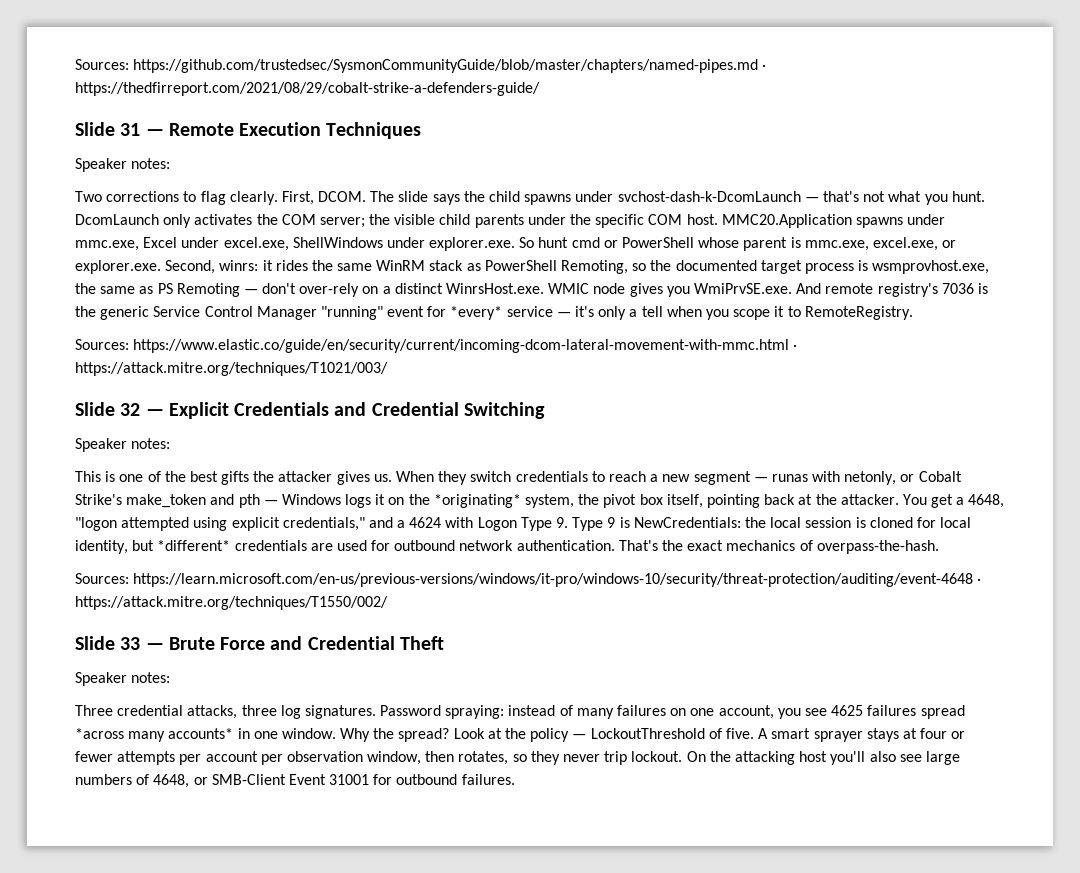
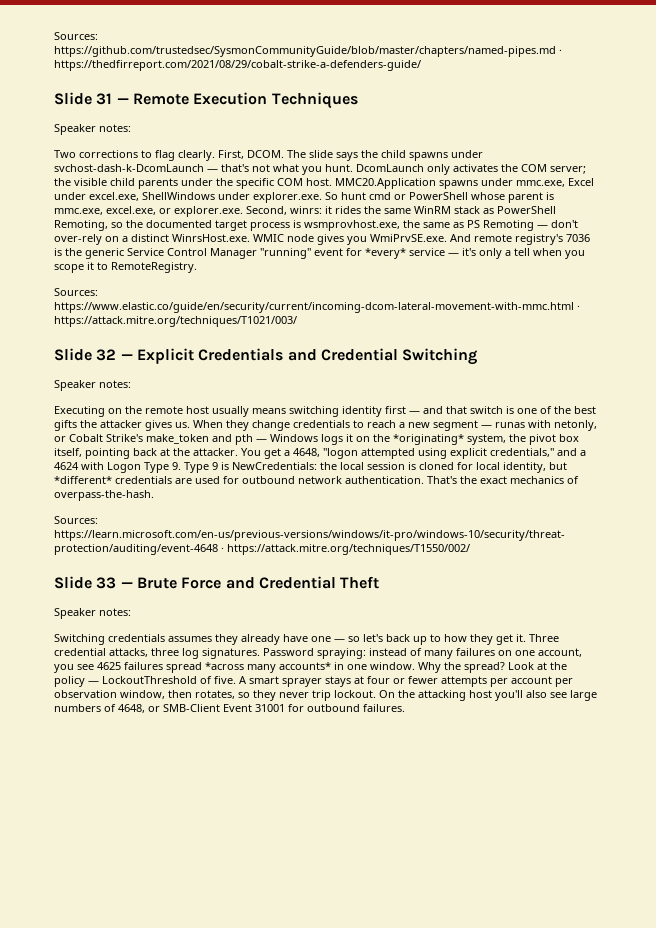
- This is one of the best gifts the attacker gives us.
+ Executing on the remote host usually means switching identity first — and that switch is one of the best gifts the attacker gives us.
- When they switch credentials to reach a new segment — runas with netonly, or Cobalt Strike's make_token and pth — Windows logs it on the *originating* system, the pivot box itself, pointing back at the attacker.
+ When they change credentials to reach a new segment — runas with netonly, or Cobalt Strike's make_token and pth — Windows logs it on the *originating* system, the pivot box itself, pointing back at the attacker.
+ Switching credentials assumes they already have one — so let's back up to how they get it.

